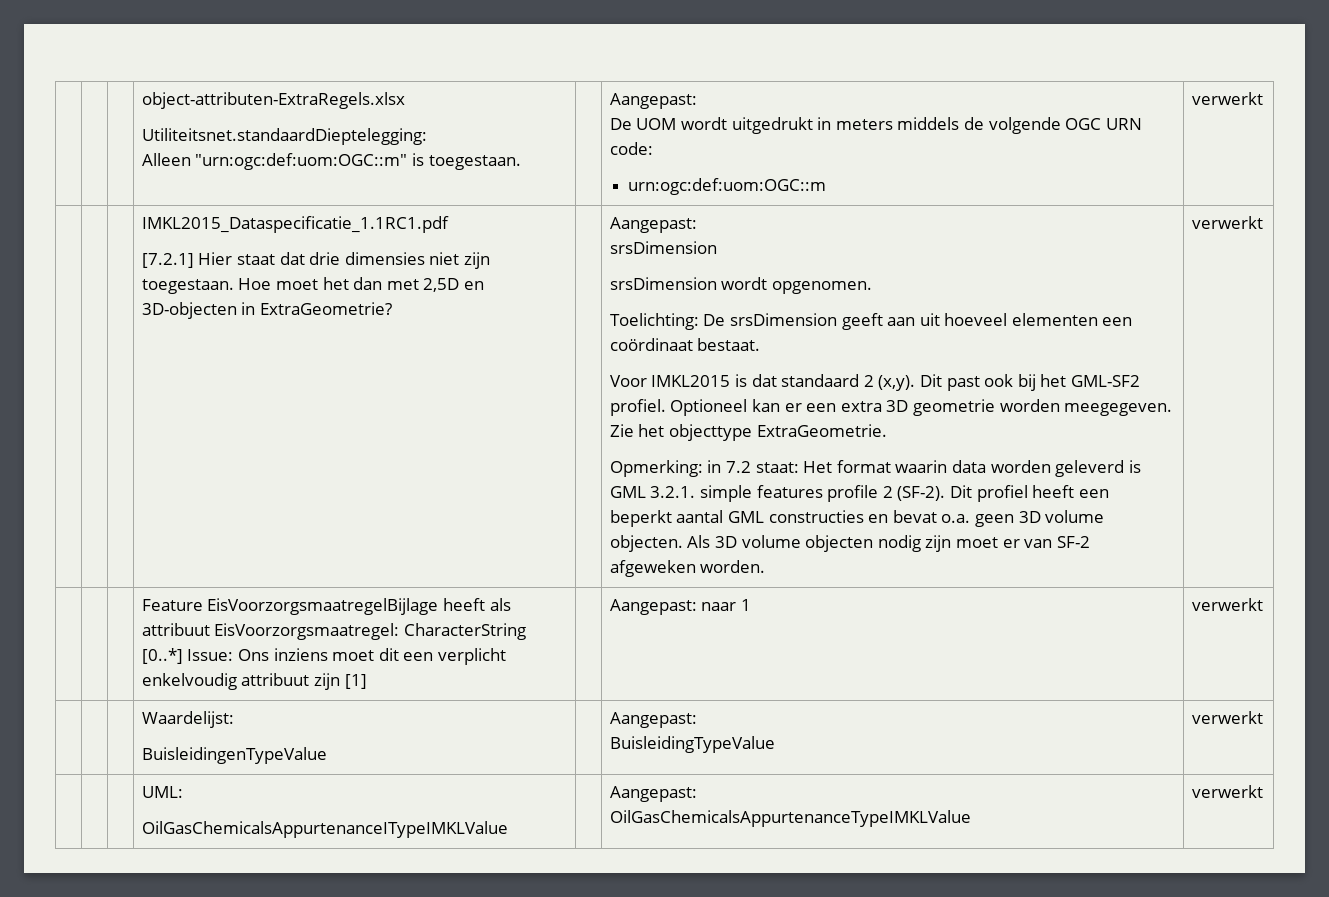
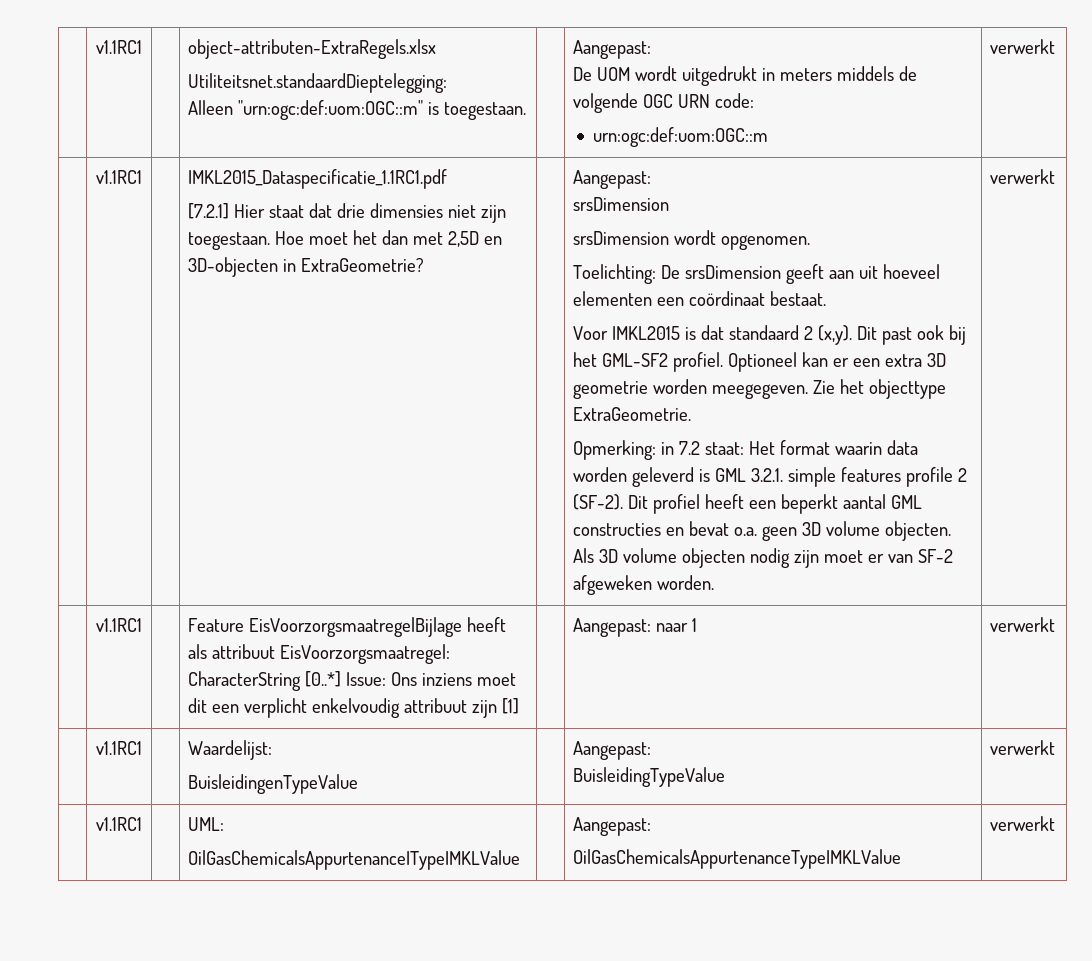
- | | | object-attributen-ExtraRegels.xlsx
+ | v1.1RC1 | | object-attributen-ExtraRegels.xlsx
  Utiliteitsnet.standaardDieptelegging:
  Alleen "urn:ogc:def:uom:OGC::m" is toegestaan. | | Aangepast:
  De UOM wordt uitgedrukt in meters middels de volgende OGC URN code:
  urn:ogc:def:uom:OGC::m | verwerkt
+ | v1.1RC1
- | | | Feature EisVoorzorgsmaatregelBijlage heeft als attribuut EisVoorzorgsmaatregel: CharacterString [0..*] Issue: Ons inziens moet dit een verplicht enkelvoudig attribuut zijn [1] | | Aangepast: naar 1 | verwerkt
+ | v1.1RC1 | | Feature EisVoorzorgsmaatregelBijlage heeft als attribuut EisVoorzorgsmaatregel: CharacterString [0..*] Issue: Ons inziens moet dit een verplicht enkelvoudig attribuut zijn [1] | | Aangepast: naar 1 | verwerkt
- | | | Waardelijst:
+ | v1.1RC1 | | Waardelijst:
- | | | UML:
+ | v1.1RC1 | | UML:

